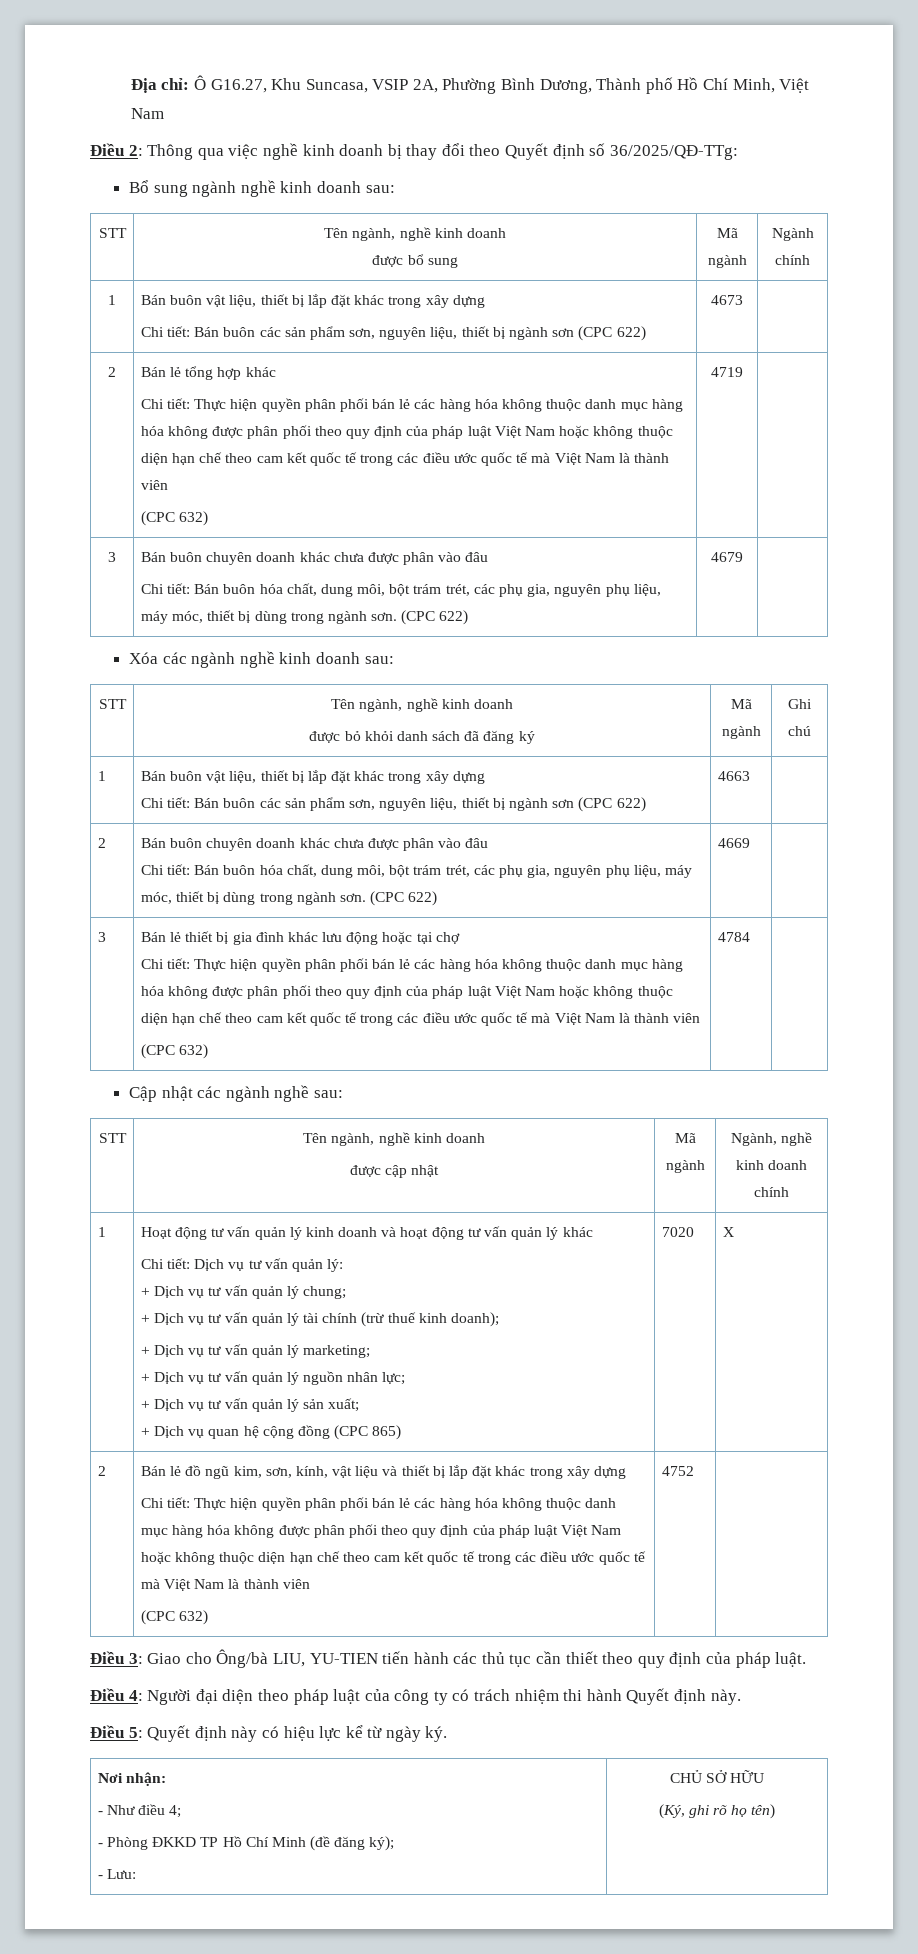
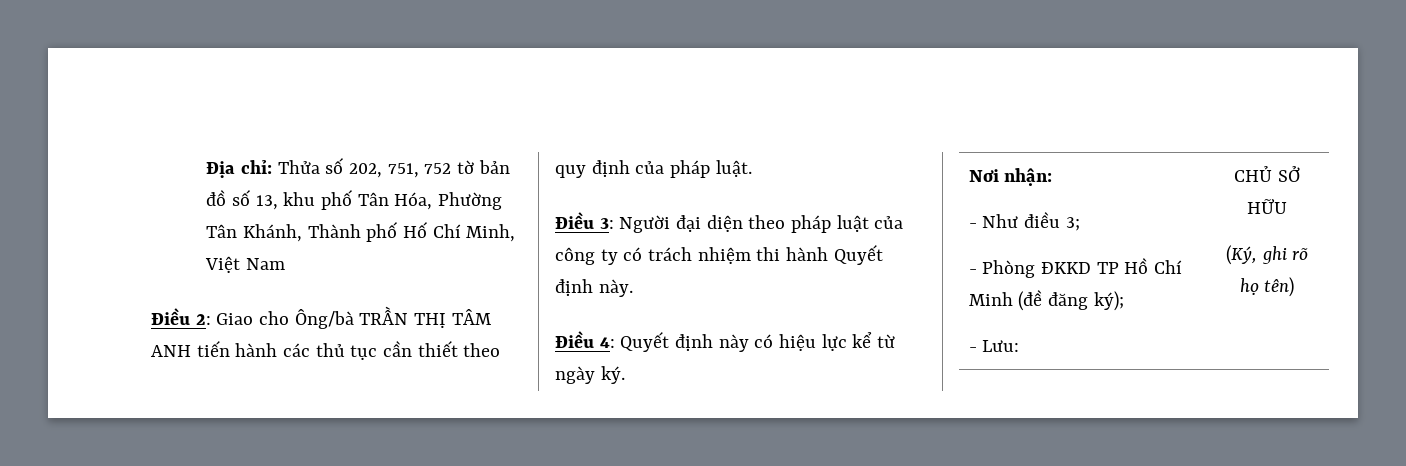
- Địa chỉ: Ô G16.27, Khu Suncasa, VSIP 2A, Phường Bình Dương, Thành phố Hồ Chí Minh, Việt Nam
+ Địa chỉ: Thửa số 202, 751, 752 tờ bản đồ số 13, khu phố Tân Hóa, Phường Tân Khánh, Thành phố Hố Chí Minh, Việt Nam
- Điều 2: Thông qua việc nghề kinh doanh bị thay đổi theo Quyết định số 36/2025/QĐ-TTg:
- Bổ sung ngành nghề kinh doanh sau:
- STT | Tên ngành, nghề kinh doanh
- được bổ sung | Mã ngành | Ngành chính
- 1 | Bán buôn vật liệu, thiết bị lắp đặt khác trong xây dựng
- Chi tiết: Bán buôn các sản phẩm sơn, nguyên liệu, thiết bị ngành sơn (CPC 622) | 4673 |
- 2 | Bán lẻ tổng hợp khác
- Chi tiết: Thực hiện quyền phân phối bán lẻ các hàng hóa không thuộc danh mục hàng hóa không được phân phối theo quy định của pháp luật Việt Nam hoặc không thuộc diện hạn chế theo cam kết quốc tế trong các điều ước quốc tế mà Việt Nam là thành viên
- (CPC 632) | 4719 |
- 3 | Bán buôn chuyên doanh khác chưa được phân vào đâu
- Chi tiết: Bán buôn hóa chất, dung môi, bột trám trét, các phụ gia, nguyên phụ liệu, máy móc, thiết bị dùng trong ngành sơn. (CPC 622) | 4679 |
- Xóa các ngành nghề kinh doanh sau:
- STT | Tên ngành, nghề kinh doanh
- được bỏ khỏi danh sách đã đăng ký | Mã ngành | Ghi chú
- 1 | Bán buôn vật liệu, thiết bị lắp đặt khác trong xây dựng
- Chi tiết: Bán buôn các sản phẩm sơn, nguyên liệu, thiết bị ngành sơn (CPC 622) | 4663 |
- 2 | Bán buôn chuyên doanh khác chưa được phân vào đâu
- Chi tiết: Bán buôn hóa chất, dung môi, bột trám trét, các phụ gia, nguyên phụ liệu, máy móc, thiết bị dùng trong ngành sơn. (CPC 622) | 4669 |
- 3 | Bán lẻ thiết bị gia đình khác lưu động hoặc tại chợ
- Chi tiết: Thực hiện quyền phân phối bán lẻ các hàng hóa không thuộc danh mục hàng hóa không được phân phối theo quy định của pháp luật Việt Nam hoặc không thuộc diện hạn chế theo cam kết quốc tế trong các điều ước quốc tế mà Việt Nam là thành viên
- (CPC 632) | 4784 |
- Cập nhật các ngành nghề sau:
- STT | Tên ngành, nghề kinh doanh
- được cập nhật | Mã ngành | Ngành, nghề kinh doanh chính
- 1 | Hoạt động tư vấn quản lý kinh doanh và hoạt động tư vấn quản lý khác
- Chi tiết: Dịch vụ tư vấn quản lý:
- + Dịch vụ tư vấn quản lý chung;
- + Dịch vụ tư vấn quản lý tài chính (trừ thuế kinh doanh);
- + Dịch vụ tư vấn quản lý marketing;
- + Dịch vụ tư vấn quản lý nguồn nhân lực;
- + Dịch vụ tư vấn quản lý sản xuất;
- + Dịch vụ quan hệ cộng đồng (CPC 865) | 7020 | X
- 2 | Bán lẻ đồ ngũ kim, sơn, kính, vật liệu và thiết bị lắp đặt khác trong xây dựng
- Chi tiết: Thực hiện quyền phân phối bán lẻ các hàng hóa không thuộc danh mục hàng hóa không được phân phối theo quy định của pháp luật Việt Nam hoặc không thuộc diện hạn chế theo cam kết quốc tế trong các điều ước quốc tế mà Việt Nam là thành viên
- (CPC 632) | 4752 |
- Điều 3: Giao cho Ông/bà LIU, YU-TIEN tiến hành các thủ tục cần thiết theo quy định của pháp luật.
+ Điều 2: Giao cho Ông/bà TRẦN THỊ TÂM ANH tiến hành các thủ tục cần thiết theo quy định của pháp luật.
- Điều 4: Người đại diện theo pháp luật của công ty có trách nhiệm thi hành Quyết định này.
+ Điều 3: Người đại diện theo pháp luật của công ty có trách nhiệm thi hành Quyết định này.
- Điều 5: Quyết định này có hiệu lực kể từ ngày ký.
+ Điều 4: Quyết định này có hiệu lực kể từ ngày ký.
  Nơi nhận:
- - Như điều 4;
+ - Như điều 3;

